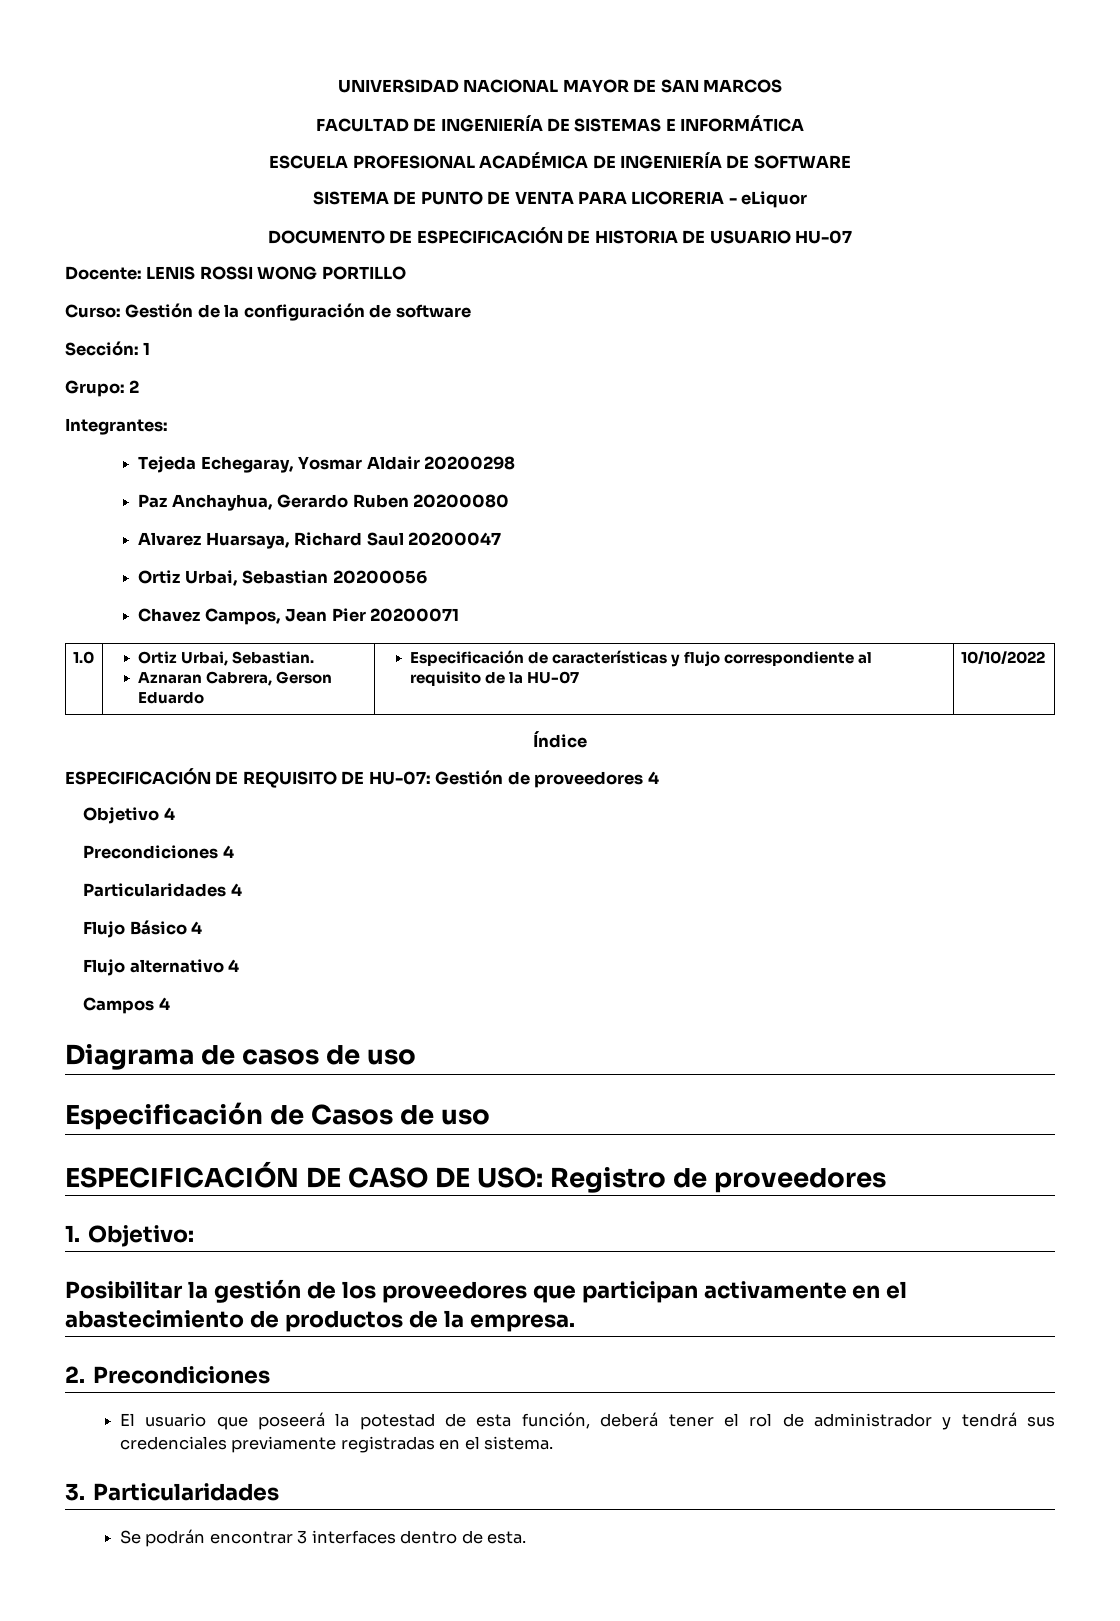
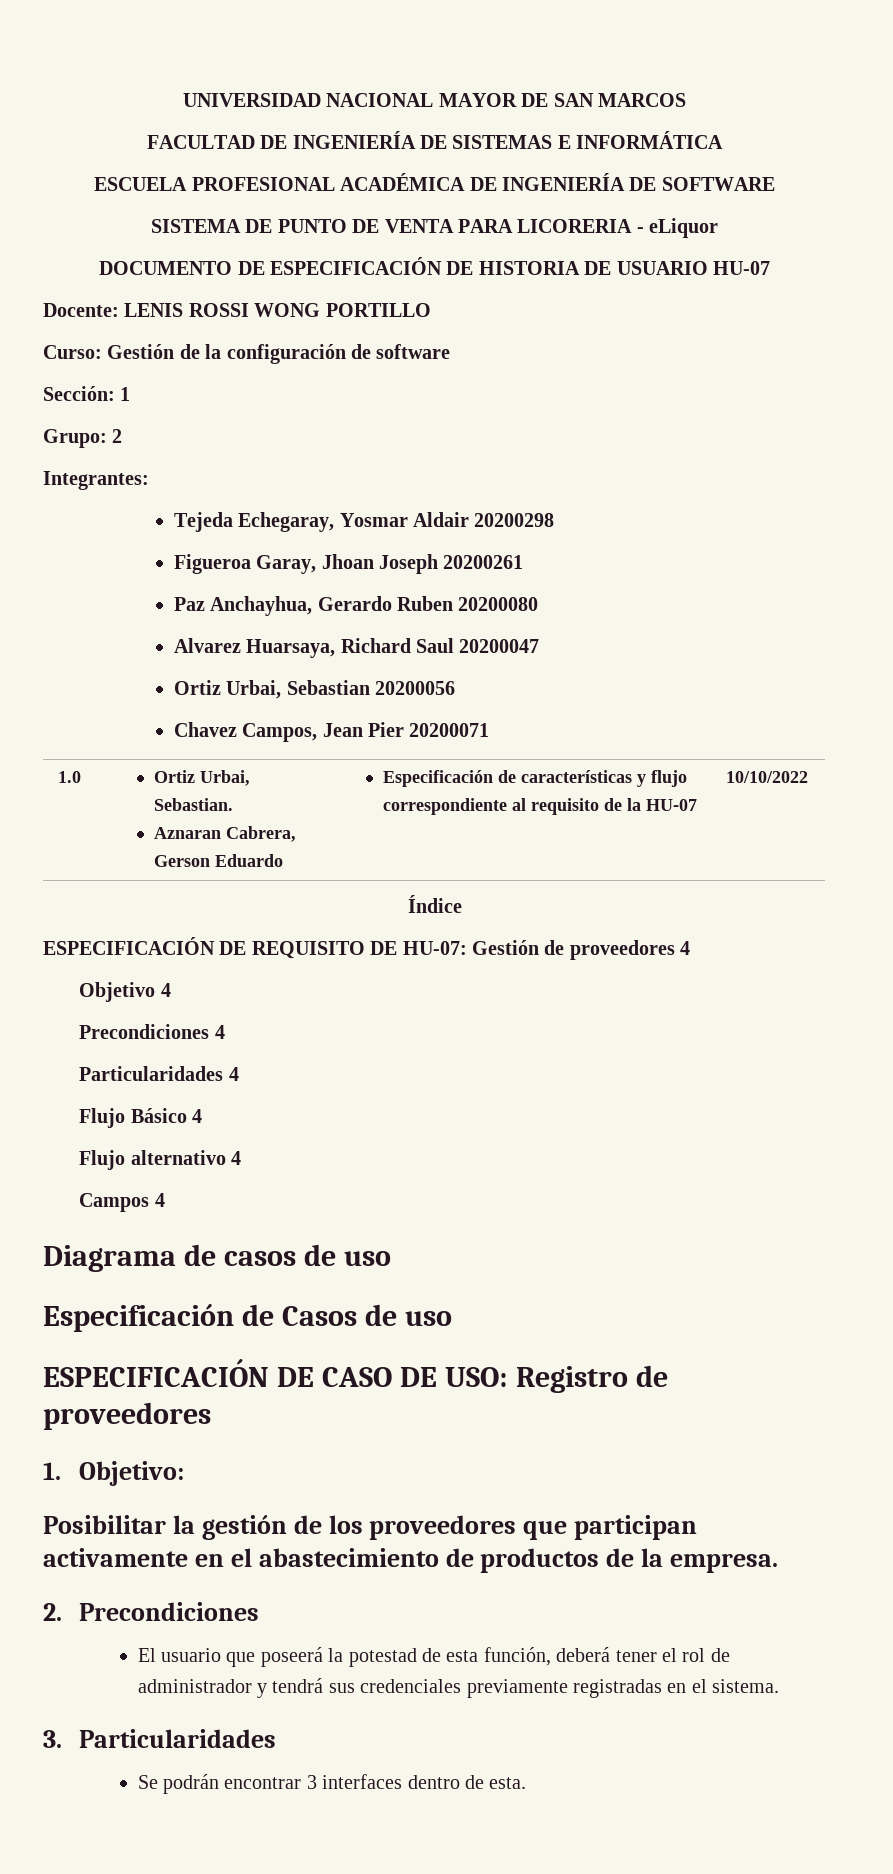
+ Figueroa Garay, Jhoan Joseph 20200261

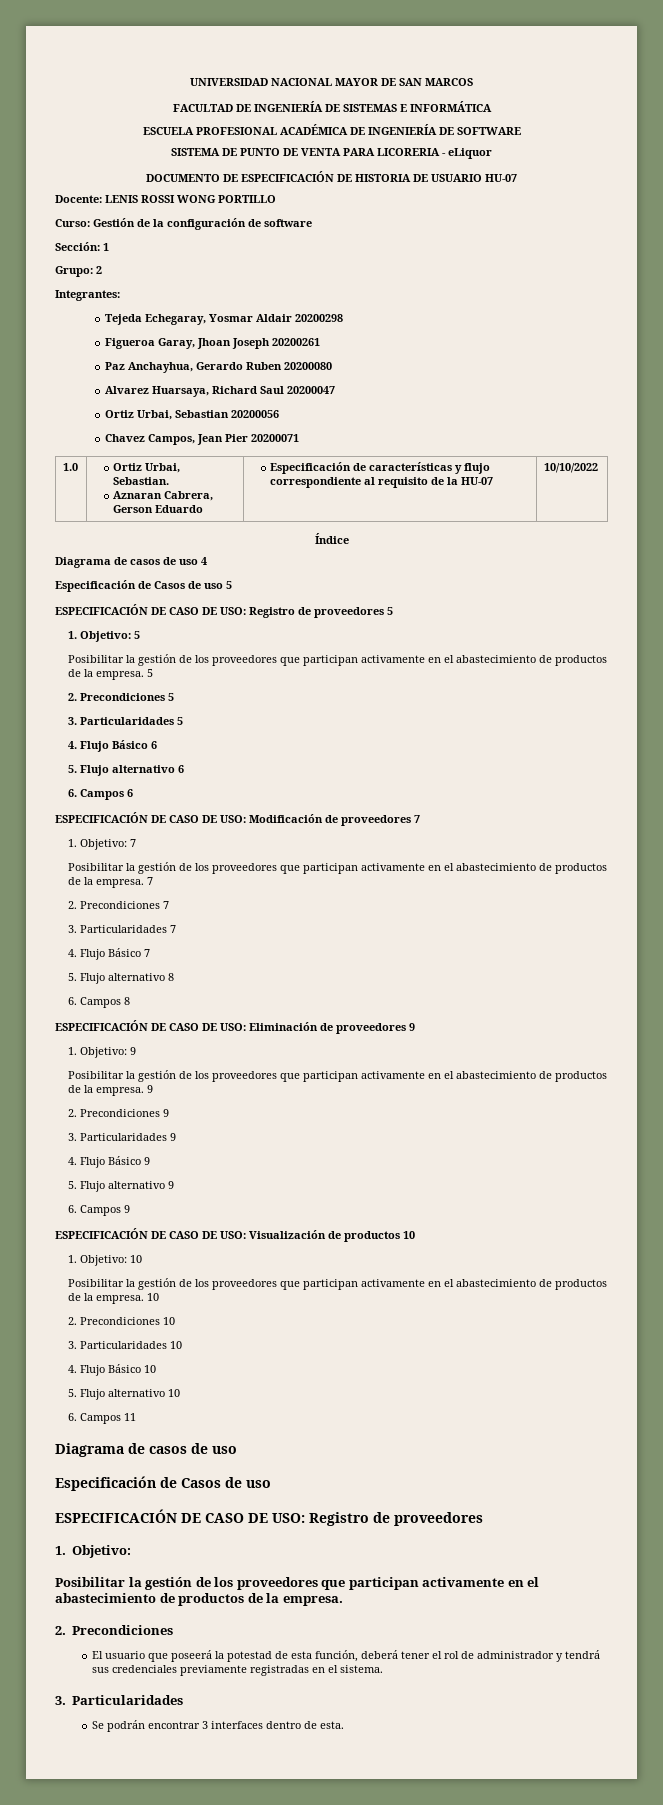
- ESPECIFICACIÓN DE REQUISITO DE HU-07: Gestión de proveedores 4
- Objetivo 4
- Precondiciones 4
- Particularidades 4
- Flujo Básico 4
- Flujo alternativo 4
- Campos 4
+ Diagrama de casos de uso 4
+ Especificación de Casos de uso 5
+ ESPECIFICACIÓN DE CASO DE USO: Registro de proveedores 5
+ 1. Objetivo: 5
+ Posibilitar la gestión de los proveedores que participan activamente en el abastecimiento de productos de la empresa. 5
+ 2. Precondiciones 5
+ 3. Particularidades 5
+ 4. Flujo Básico 6
+ 5. Flujo alternativo 6
+ 6. Campos 6
+ ESPECIFICACIÓN DE CASO DE USO: Modificación de proveedores 7
+ 1. Objetivo: 7
+ Posibilitar la gestión de los proveedores que participan activamente en el abastecimiento de productos de la empresa. 7
+ 2. Precondiciones 7
+ 3. Particularidades 7
+ 4. Flujo Básico 7
+ 5. Flujo alternativo 8
+ 6. Campos 8
+ ESPECIFICACIÓN DE CASO DE USO: Eliminación de proveedores 9
+ 1. Objetivo: 9
+ Posibilitar la gestión de los proveedores que participan activamente en el abastecimiento de productos de la empresa. 9
+ 2. Precondiciones 9
+ 3. Particularidades 9
+ 4. Flujo Básico 9
+ 5. Flujo alternativo 9
+ 6. Campos 9
+ ESPECIFICACIÓN DE CASO DE USO: Visualización de productos 10
+ 1. Objetivo: 10
+ Posibilitar la gestión de los proveedores que participan activamente en el abastecimiento de productos de la empresa. 10
+ 2. Precondiciones 10
+ 3. Particularidades 10
+ 4. Flujo Básico 10
+ 5. Flujo alternativo 10
+ 6. Campos 11

